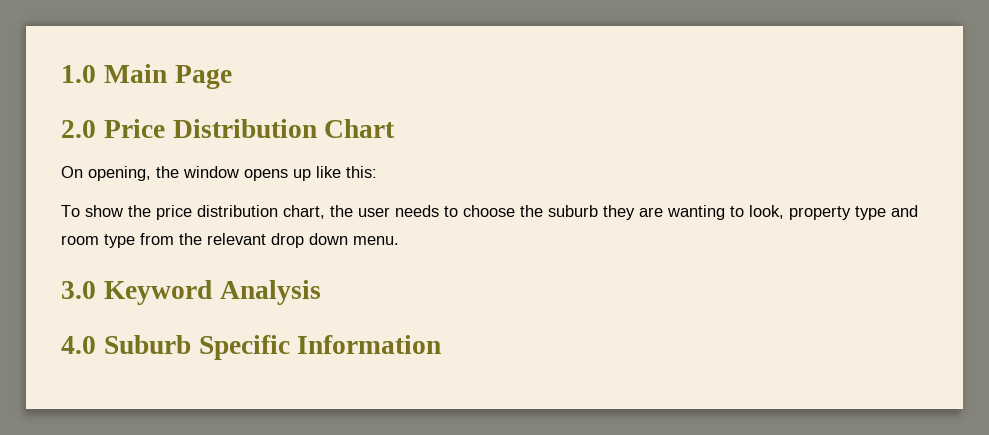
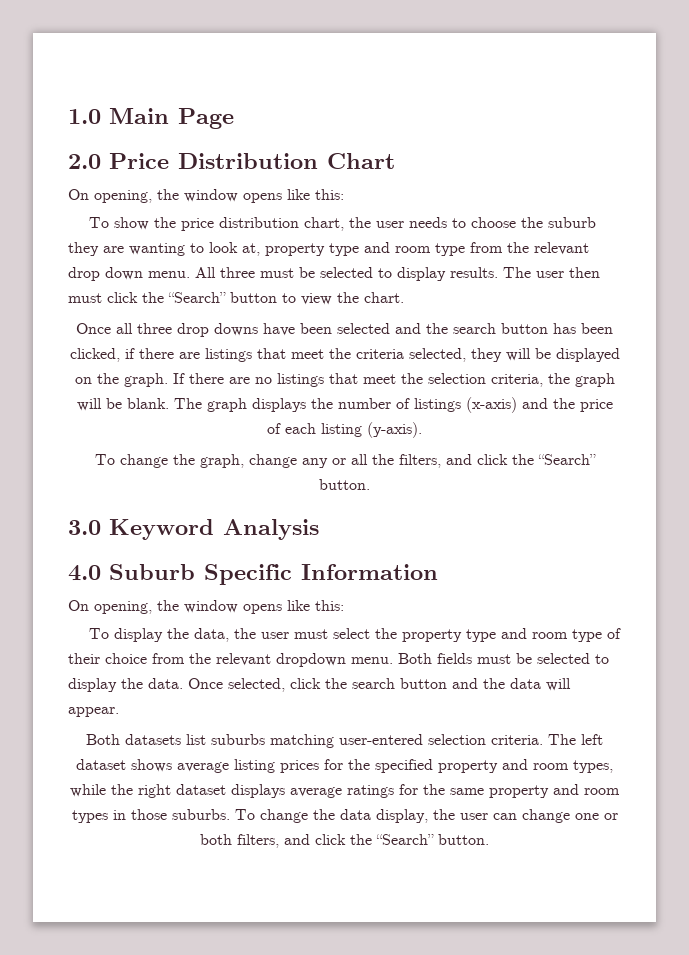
  2.0 Price Distribution Chart
- On opening, the window opens up like this:
+ On opening, the window opens like this:
- To show the price distribution chart, the user needs to choose the suburb they are wanting to look, property type and room type from the relevant drop down menu.
+ To show the price distribution chart, the user needs to choose the suburb they are wanting to look at, property type and room type from the relevant drop down menu. All three must be selected to display results. The user then must click the “Search” button to view the chart.
+ Once all three drop downs have been selected and the search button has been clicked, if there are listings that meet the criteria selected, they will be displayed on the graph. If there are no listings that meet the selection criteria, the graph will be blank. The graph displays the number of listings (x-axis) and the price of each listing (y-axis).
+ To change the graph, change any or all the filters, and click the “Search” button.
  4.0 Suburb Specific Information
+ On opening, the window opens like this:
+ To display the data, the user must select the property type and room type of their choice from the relevant dropdown menu. Both fields must be selected to display the data. Once selected, click the search button and the data will appear.
+ Both datasets list suburbs matching user-entered selection criteria. The left dataset shows average listing prices for the specified property and room types, while the right dataset displays average ratings for the same property and room types in those suburbs. To change the data display, the user can change one or both filters, and click the “Search” button.

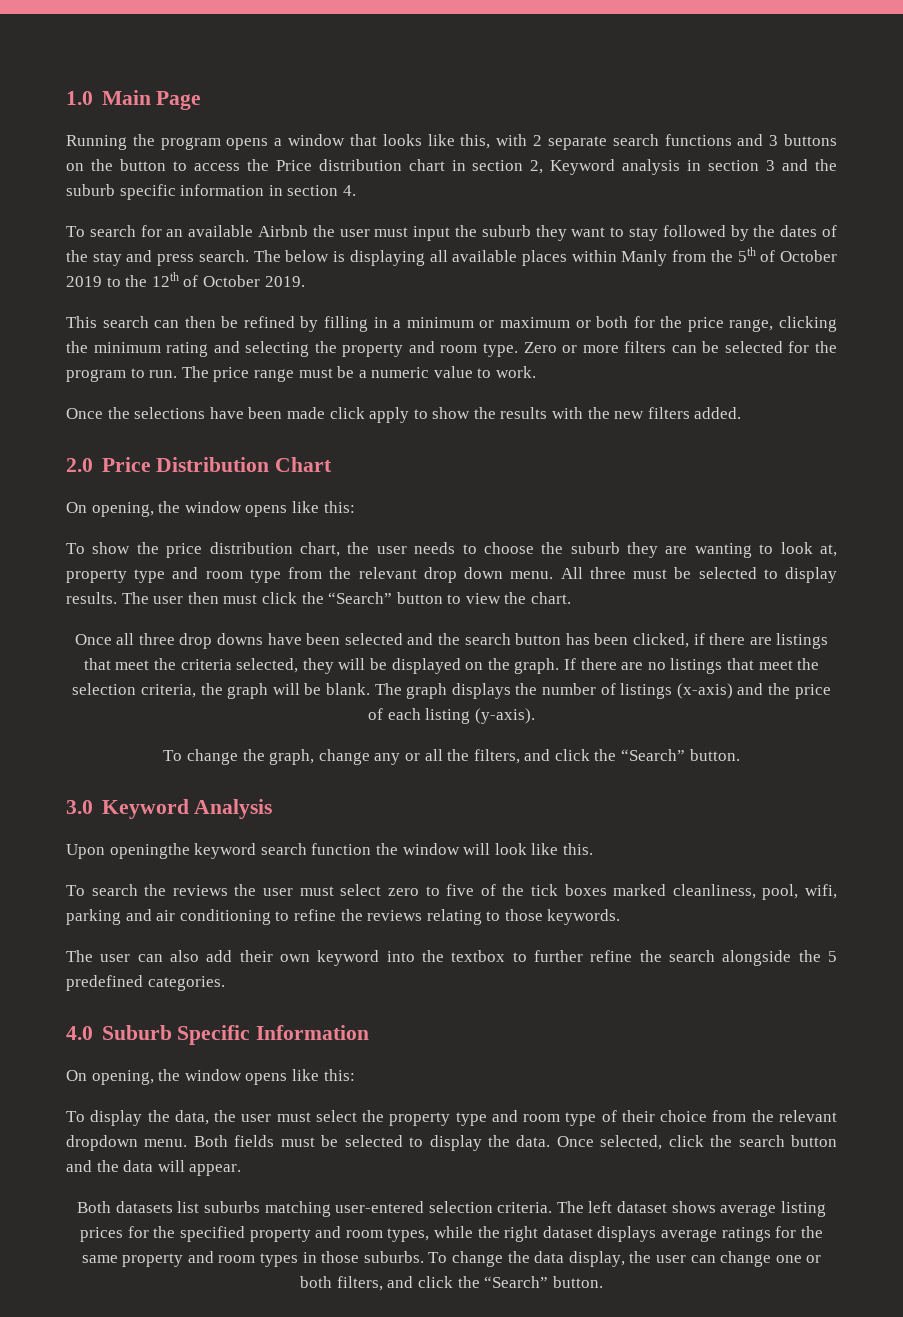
+ Running the program opens a window that looks like this, with 2 separate search functions and 3 buttons on the button to access the Price distribution chart in section 2, Keyword analysis in section 3 and the suburb specific information in section 4.
+ To search for an available Airbnb the user must input the suburb they want to stay followed by the dates of the stay and press search. The below is displaying all available places within Manly from the 5th of October 2019 to the 12th of October 2019.
+ This search can then be refined by filling in a minimum or maximum or both for the price range, clicking the minimum rating and selecting the property and room type. Zero or more filters can be selected for the program to run. The price range must be a numeric value to work.
+ Once the selections have been made click apply to show the results with the new filters added.
+ Upon openingthe keyword search function the window will look like this.
+ To search the reviews the user must select zero to five of the tick boxes marked cleanliness, pool, wifi, parking and air conditioning to refine the reviews relating to those keywords.
+ The user can also add their own keyword into the textbox to further refine the search alongside the 5 predefined categories.

